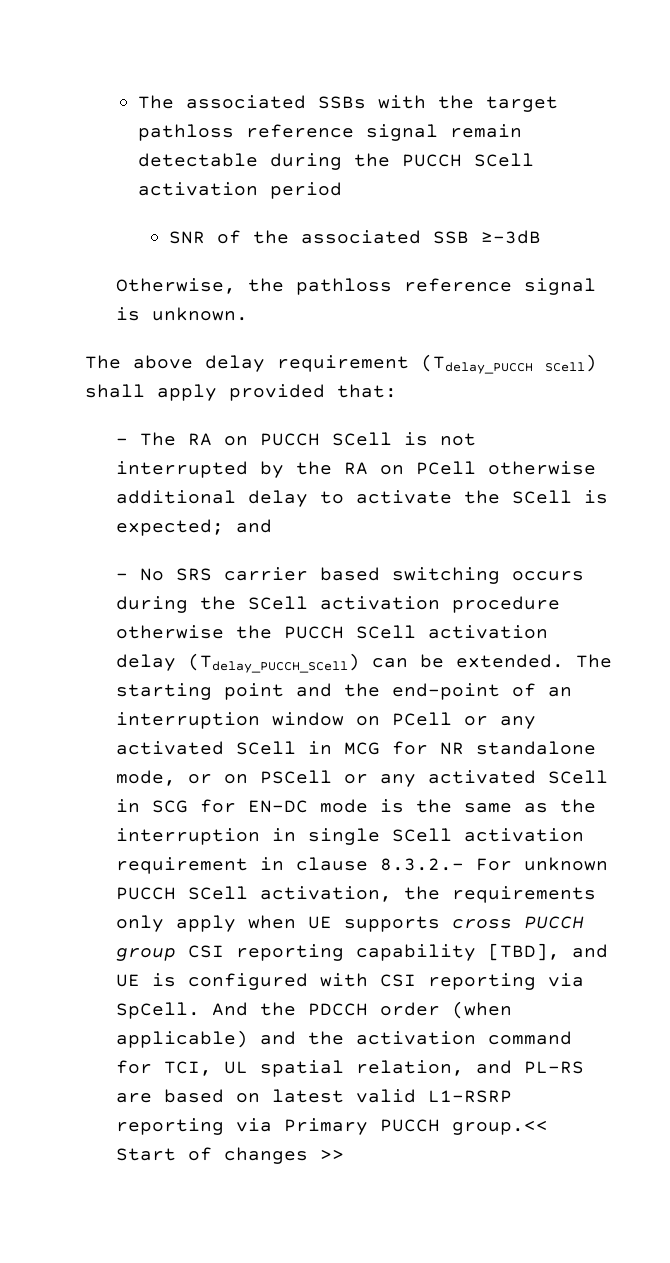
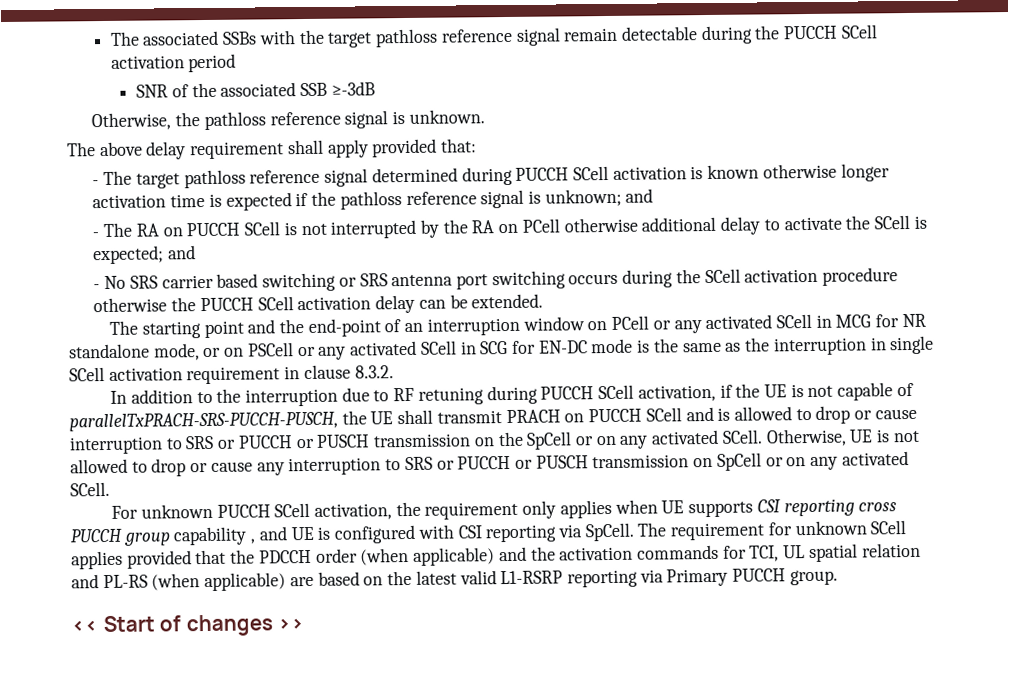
- The above delay requirement (Tdelay_PUCCH SCell) shall apply provided that:
+ The above delay requirement shall apply provided that:
+ - The target pathloss reference signal determined during PUCCH SCell activation is known otherwise longer activation time is expected if the pathloss reference signal is unknown; and
- - No SRS carrier based switching occurs during the SCell activation procedure otherwise the PUCCH SCell activation delay (Tdelay_PUCCH_SCell) can be extended. The starting point and the end-point of an interruption window on PCell or any activated SCell in MCG for NR standalone mode, or on PSCell or any activated SCell in SCG for EN-DC mode is the same as the interruption in single SCell activation requirement in clause 8.3.2.- For unknown PUCCH SCell activation, the requirements only apply when UE supports cross PUCCH group CSI reporting capability [TBD], and UE is configured with CSI reporting via SpCell.
+ - No SRS carrier based switching or SRS antenna port switching occurs during the SCell activation procedure otherwise the PUCCH SCell activation delay can be extended.
+ The starting point and the end-point of an interruption window on PCell or any activated SCell in MCG for NR standalone mode, or on PSCell or any activated SCell in SCG for EN-DC mode is the same as the interruption in single SCell activation requirement in clause 8.3.2.
+ In addition to the interruption due to RF retuning during PUCCH SCell activation, if the UE is not capable of parallelTxPRACH-SRS-PUCCH-PUSCH, the UE shall transmit PRACH on PUCCH SCell and is allowed to drop or cause interruption to SRS or PUCCH or PUSCH transmission on the SpCell or on any activated SCell. Otherwise, UE is not allowed to drop or cause any interruption to SRS or PUCCH or PUSCH transmission on SpCell or on any activated SCell.
+ For unknown PUCCH SCell activation, the requirement only applies when UE supports CSI reporting cross PUCCH group capability , and UE is configured with CSI reporting via SpCell.
- And the PDCCH order (when applicable) and the activation command for TCI, UL spatial relation, and PL-RS are based on latest valid L1-RSRP reporting via Primary PUCCH group.<< Start of changes >>
+ The requirement for unknown SCell applies provided that the PDCCH order (when applicable) and the activation commands for TCI, UL spatial relation and PL-RS (when applicable) are based on the latest valid L1-RSRP reporting via Primary PUCCH group.
+ << Start of changes >>

